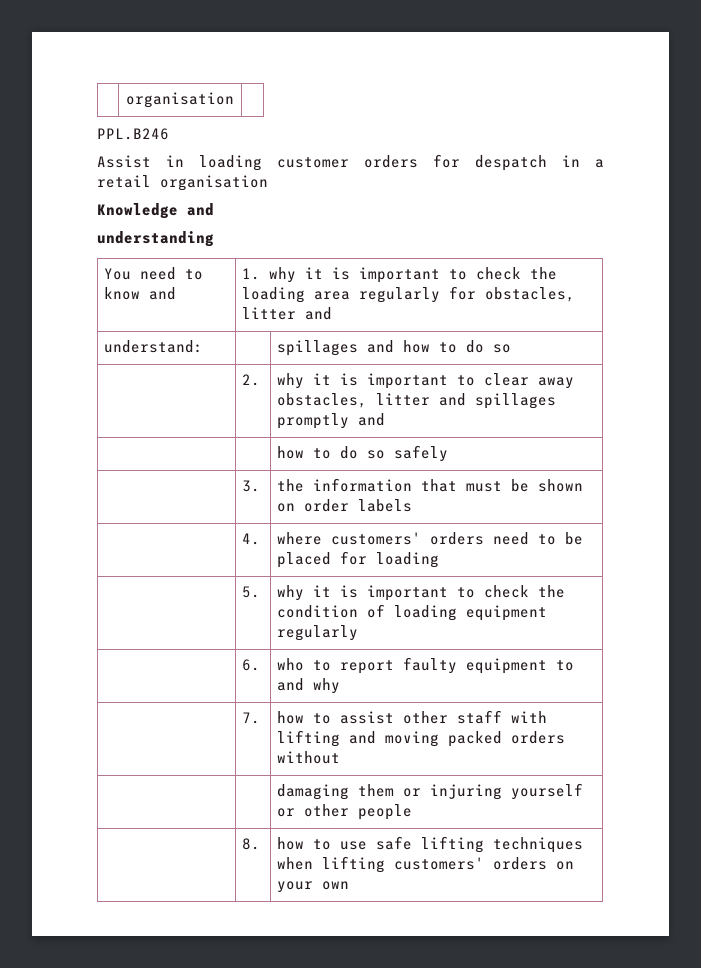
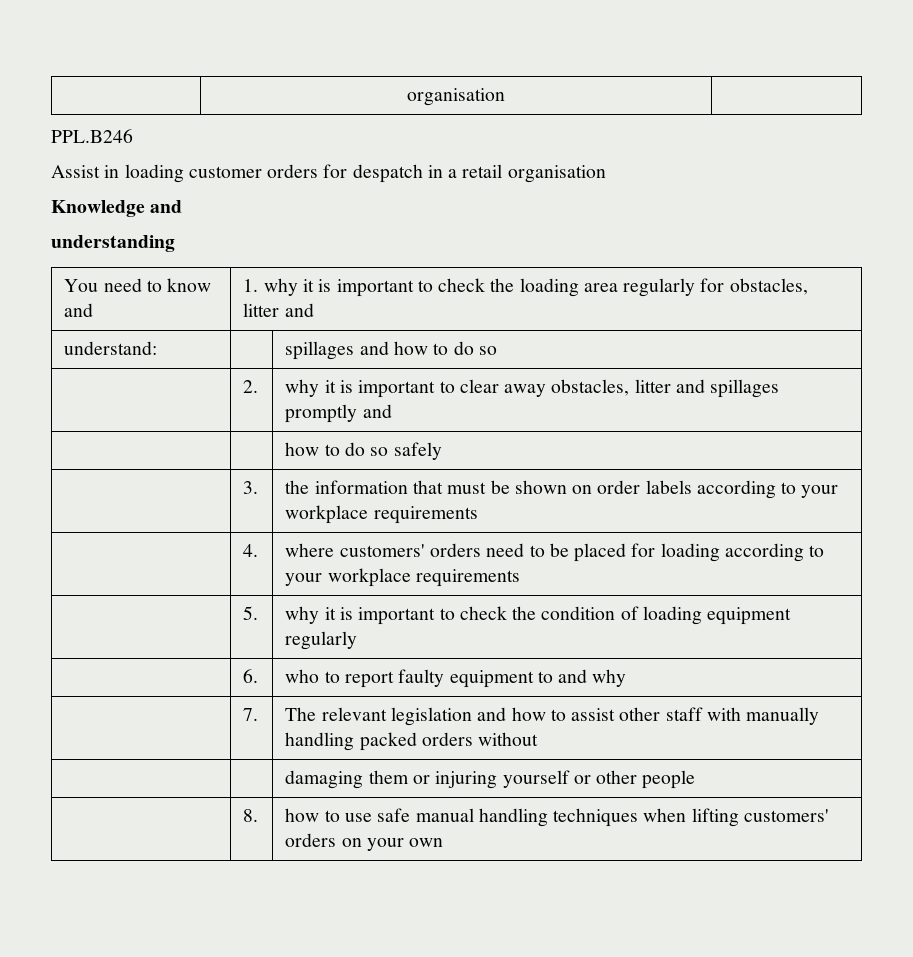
- | 3. | the information that must be shown on order labels
+ | 3. | the information that must be shown on order labels according to your workplace requirements
- | 4. | where customers' orders need to be placed for loading
+ | 4. | where customers' orders need to be placed for loading according to your workplace requirements
- | 7. | how to assist other staff with lifting and moving packed orders without
+ | 7. | The relevant legislation and how to assist other staff with manually handling packed orders without
- | 8. | how to use safe lifting techniques when lifting customers' orders on your own
+ | 8. | how to use safe manual handling techniques when lifting customers' orders on your own

